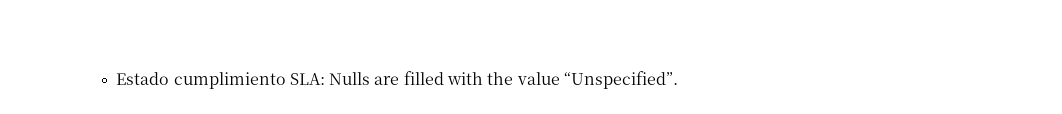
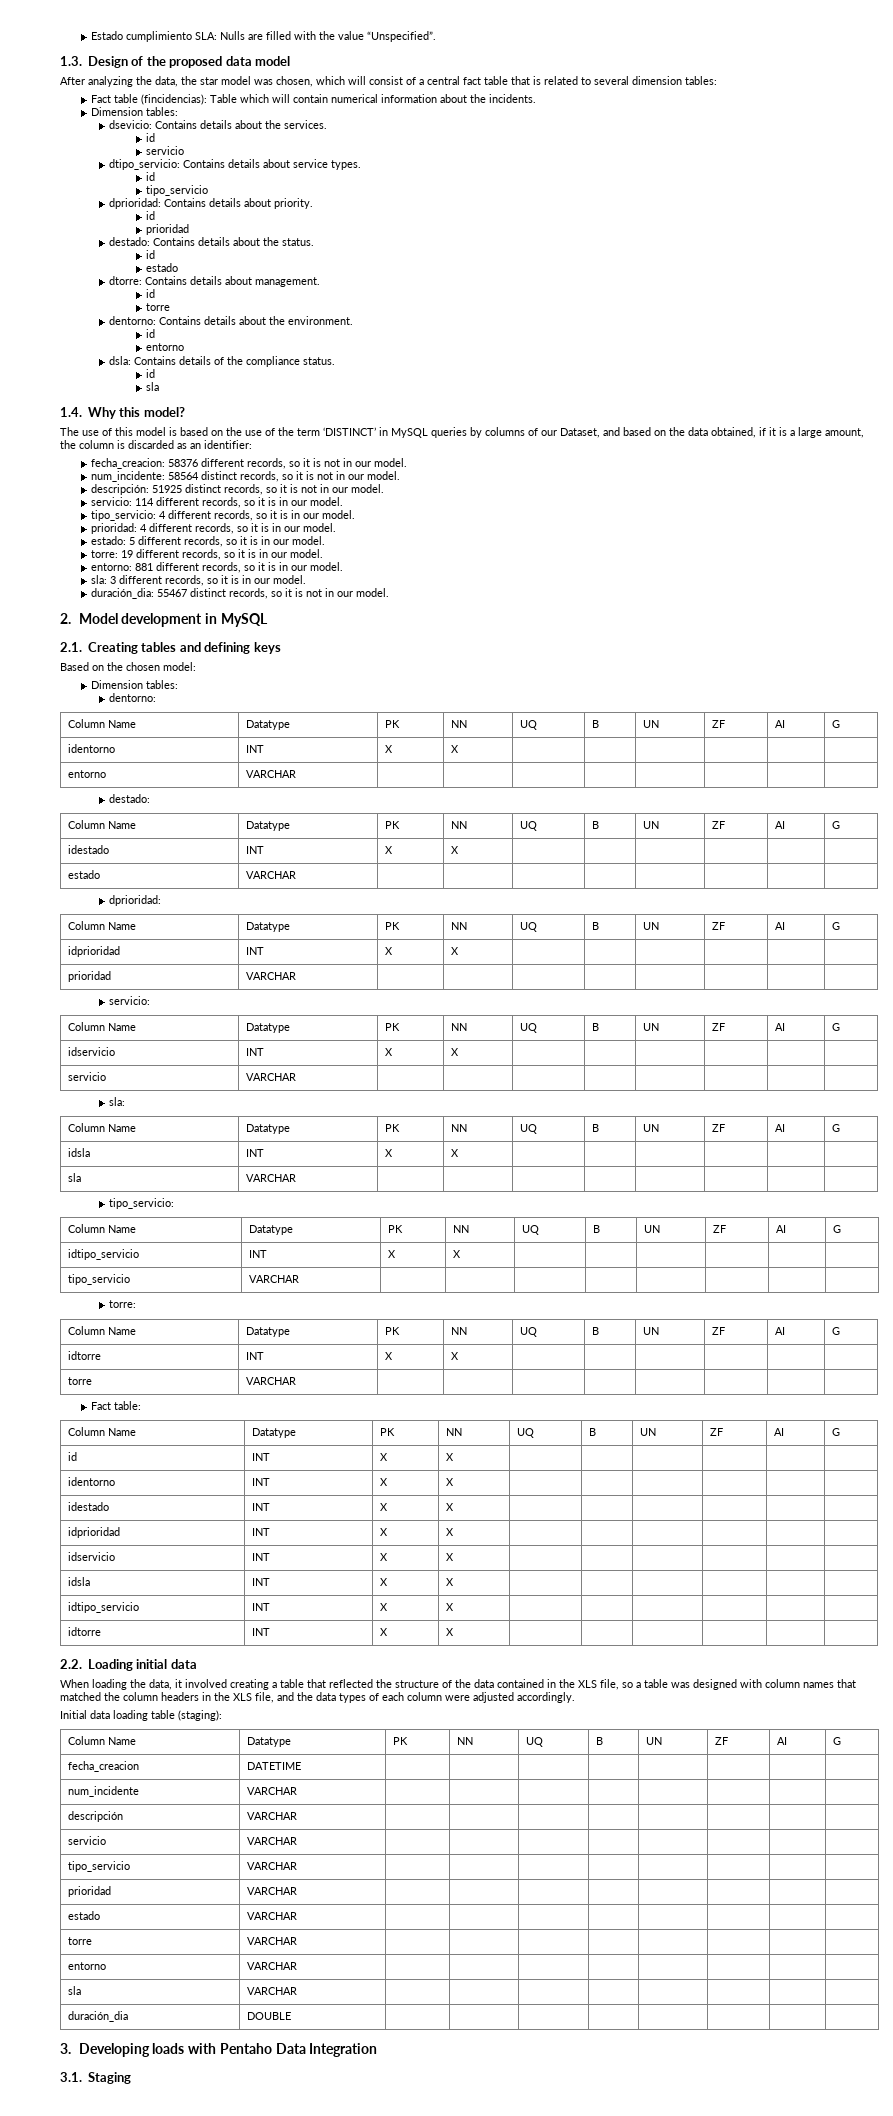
+ 1.3. Design of the proposed data model
+ After analyzing the data, the star model was chosen, which will consist of a central fact table that is related to several dimension tables:
+ Fact table (fincidencias): Table which will contain numerical information about the incidents.
+ Dimension tables:
+ dsevicio: Contains details about the services.
+ id
+ servicio
+ dtipo_servicio: Contains details about service types.
+ id
+ tipo_servicio
+ dprioridad: Contains details about priority.
+ id
+ prioridad
+ destado: Contains details about the status.
+ id
+ estado
+ dtorre: Contains details about management.
+ id
+ torre
+ dentorno: Contains details about the environment.
+ id
+ entorno
+ dsla: Contains details of the compliance status.
+ id
+ sla
+ 1.4. Why this model?
+ The use of this model is based on the use of the term ‘DISTINCT’ in MySQL queries by columns of our Dataset, and based on the data obtained, if it is a large amount, the column is discarded as an identifier:
+ fecha_creacion: 58376 different records, so it is not in our model.
+ num_incidente: 58564 distinct records, so it is not in our model.
+ descripción: 51925 distinct records, so it is not in our model.
+ servicio: 114 different records, so it is in our model.
+ tipo_servicio: 4 different records, so it is in our model.
+ prioridad: 4 different records, so it is in our model.
+ estado: 5 different records, so it is in our model.
+ torre: 19 different records, so it is in our model.
+ entorno: 881 different records, so it is in our model.
+ sla: 3 different records, so it is in our model.
+ duración_dia: 55467 distinct records, so it is not in our model.
+ 2. Model development in MySQL
+ 2.1. Creating tables and defining keys
+ Based on the chosen model:
+ Dimension tables:
+ dentorno:
+ Column Name | Datatype | PK | NN | UQ | B | UN | ZF | AI | G
+ identorno | INT | X | X | | | | | |
+ entorno | VARCHAR | | | | | | | |
+ destado:
+ Column Name | Datatype | PK | NN | UQ | B | UN | ZF | AI | G
+ idestado | INT | X | X | | | | | |
+ estado | VARCHAR | | | | | | | |
+ dprioridad:
+ Column Name | Datatype | PK | NN | UQ | B | UN | ZF | AI | G
+ idprioridad | INT | X | X | | | | | |
+ prioridad | VARCHAR | | | | | | | |
+ servicio:
+ Column Name | Datatype | PK | NN | UQ | B | UN | ZF | AI | G
+ idservicio | INT | X | X | | | | | |
+ servicio | VARCHAR | | | | | | | |
+ sla:
+ Column Name | Datatype | PK | NN | UQ | B | UN | ZF | AI | G
+ idsla | INT | X | X | | | | | |
+ sla | VARCHAR | | | | | | | |
+ tipo_servicio:
+ Column Name | Datatype | PK | NN | UQ | B | UN | ZF | AI | G
+ idtipo_servicio | INT | X | X | | | | | |
+ tipo_servicio | VARCHAR | | | | | | | |
+ torre:
+ Column Name | Datatype | PK | NN | UQ | B | UN | ZF | AI | G
+ idtorre | INT | X | X | | | | | |
+ torre | VARCHAR | | | | | | | |
+ Fact table:
+ Column Name | Datatype | PK | NN | UQ | B | UN | ZF | AI | G
+ id | INT | X | X | | | | | |
+ identorno | INT | X | X | | | | | |
+ idestado | INT | X | X | | | | | |
+ idprioridad | INT | X | X | | | | | |
+ idservicio | INT | X | X | | | | | |
+ idsla | INT | X | X | | | | | |
+ idtipo_servicio | INT | X | X | | | | | |
+ idtorre | INT | X | X | | | | | |
+ 2.2. Loading initial data
+ When loading the data, it involved creating a table that reflected the structure of the data contained in the XLS file, so a table was designed with column names that matched the column headers in the XLS file, and the data types of each column were adjusted accordingly.
+ Initial data loading table (staging):
+ Column Name | Datatype | PK | NN | UQ | B | UN | ZF | AI | G
+ fecha_creacion | DATETIME | | | | | | | |
+ num_incidente | VARCHAR | | | | | | | |
+ descripción | VARCHAR | | | | | | | |
+ servicio | VARCHAR | | | | | | | |
+ tipo_servicio | VARCHAR | | | | | | | |
+ prioridad | VARCHAR | | | | | | | |
+ estado | VARCHAR | | | | | | | |
+ torre | VARCHAR | | | | | | | |
+ entorno | VARCHAR | | | | | | | |
+ sla | VARCHAR | | | | | | | |
+ duración_dia | DOUBLE | | | | | | | |
+ 3. Developing loads with Pentaho Data Integration
+ 3.1. Staging

